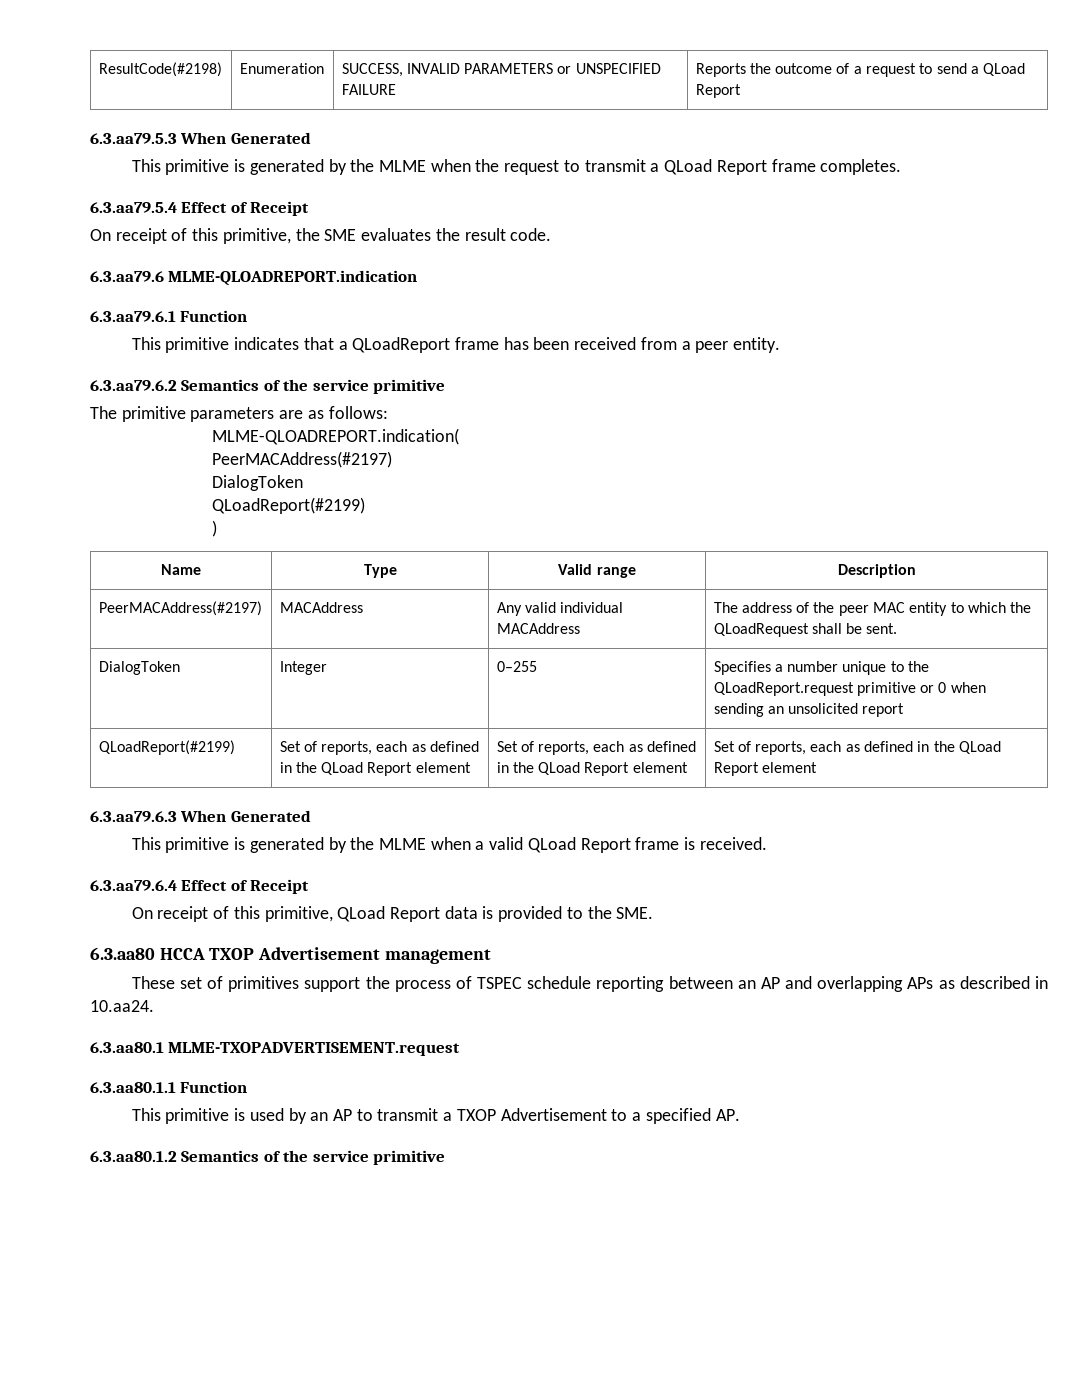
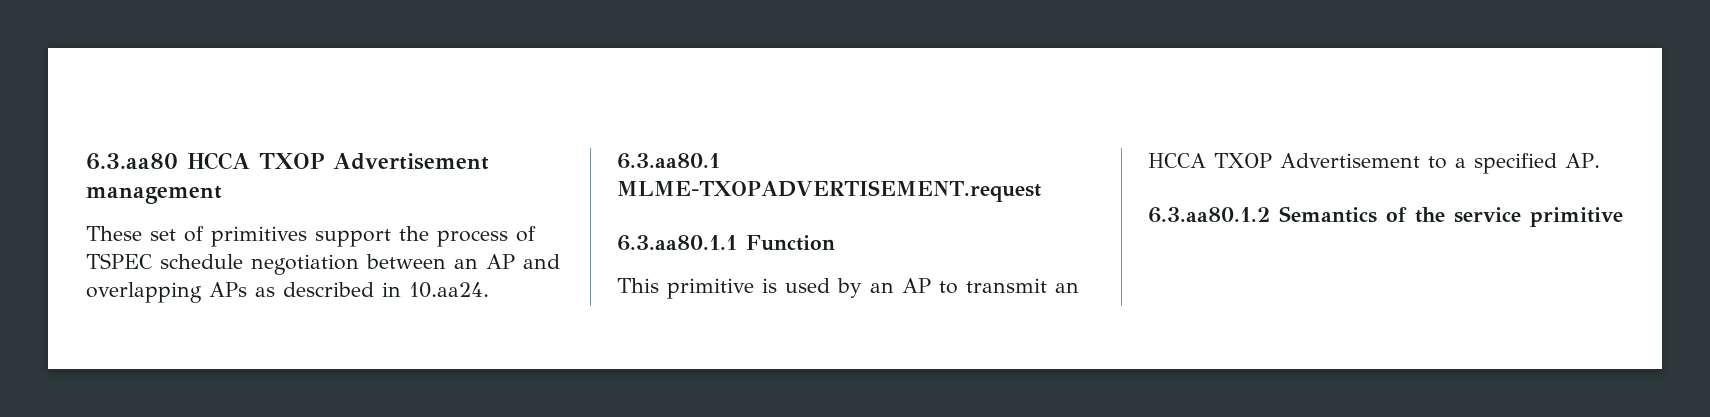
- ResultCode(#2198) | Enumeration | SUCCESS, INVALID PARAMETERS or UNSPECIFIED FAILURE | Reports the outcome of a request to send a QLoad Report
- 6.3.aa79.5.3 When Generated
- This primitive is generated by the MLME when the request to transmit a QLoad Report frame completes.
- 6.3.aa79.5.4 Effect of Receipt
- On receipt of this primitive, the SME evaluates the result code.
- 6.3.aa79.6 MLME-QLOADREPORT.indication
- 6.3.aa79.6.1 Function
- This primitive indicates that a QLoadReport frame has been received from a peer entity.
- 6.3.aa79.6.2 Semantics of the service primitive
- The primitive parameters are as follows:
- MLME-QLOADREPORT.indication(
- PeerMACAddress(#2197)
- DialogToken
- QLoadReport(#2199)
- )
- Name | Type | Valid range | Description
- PeerMACAddress(#2197) | MACAddress | Any valid individual MACAddress | The address of the peer MAC entity to which the QLoadRequest shall be sent.
- DialogToken | Integer | 0–255 | Specifies a number unique to the QLoadReport.request primitive or 0 when sending an unsolicited report
- QLoadReport(#2199) | Set of reports, each as defined in the QLoad Report element | Set of reports, each as defined in the QLoad Report element | Set of reports, each as defined in the QLoad Report element
- 6.3.aa79.6.3 When Generated
- This primitive is generated by the MLME when a valid QLoad Report frame is received.
- 6.3.aa79.6.4 Effect of Receipt
- On receipt of this primitive, QLoad Report data is provided to the SME.
- These set of primitives support the process of TSPEC schedule reporting between an AP and overlapping APs as described in 10.aa24.
+ These set of primitives support the process of TSPEC schedule negotiation between an AP and overlapping APs as described in 10.aa24.
- This primitive is used by an AP to transmit a TXOP Advertisement to a specified AP.
+ This primitive is used by an AP to transmit an HCCA TXOP Advertisement to a specified AP.

